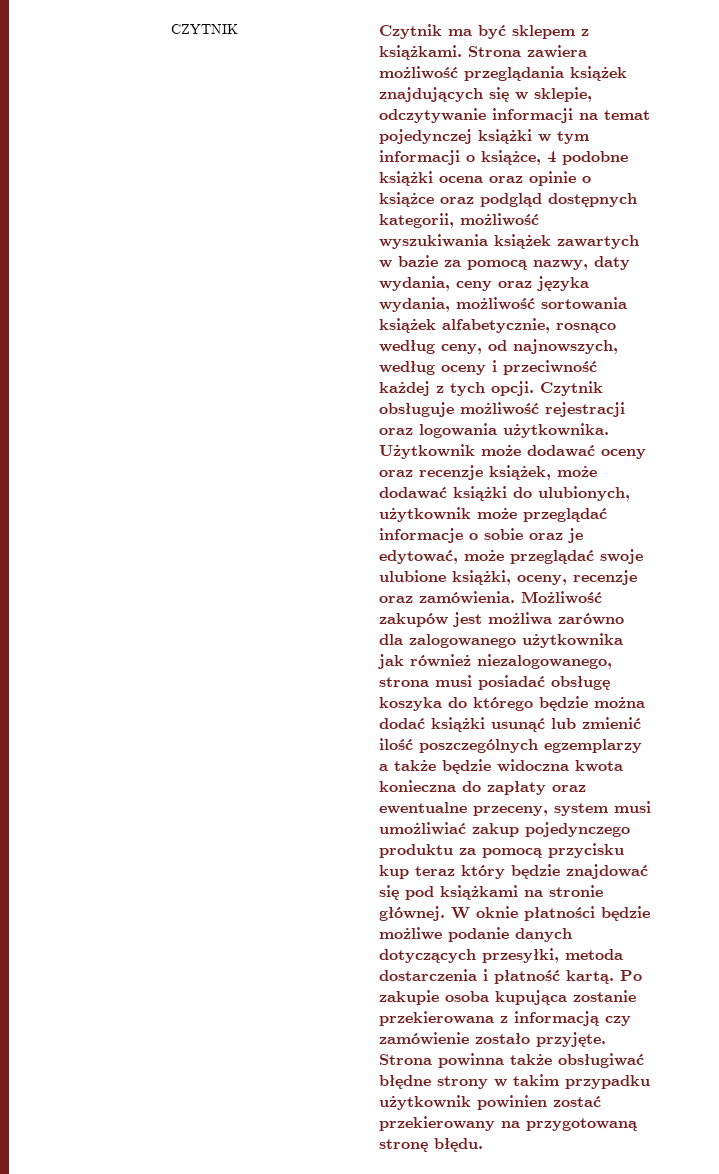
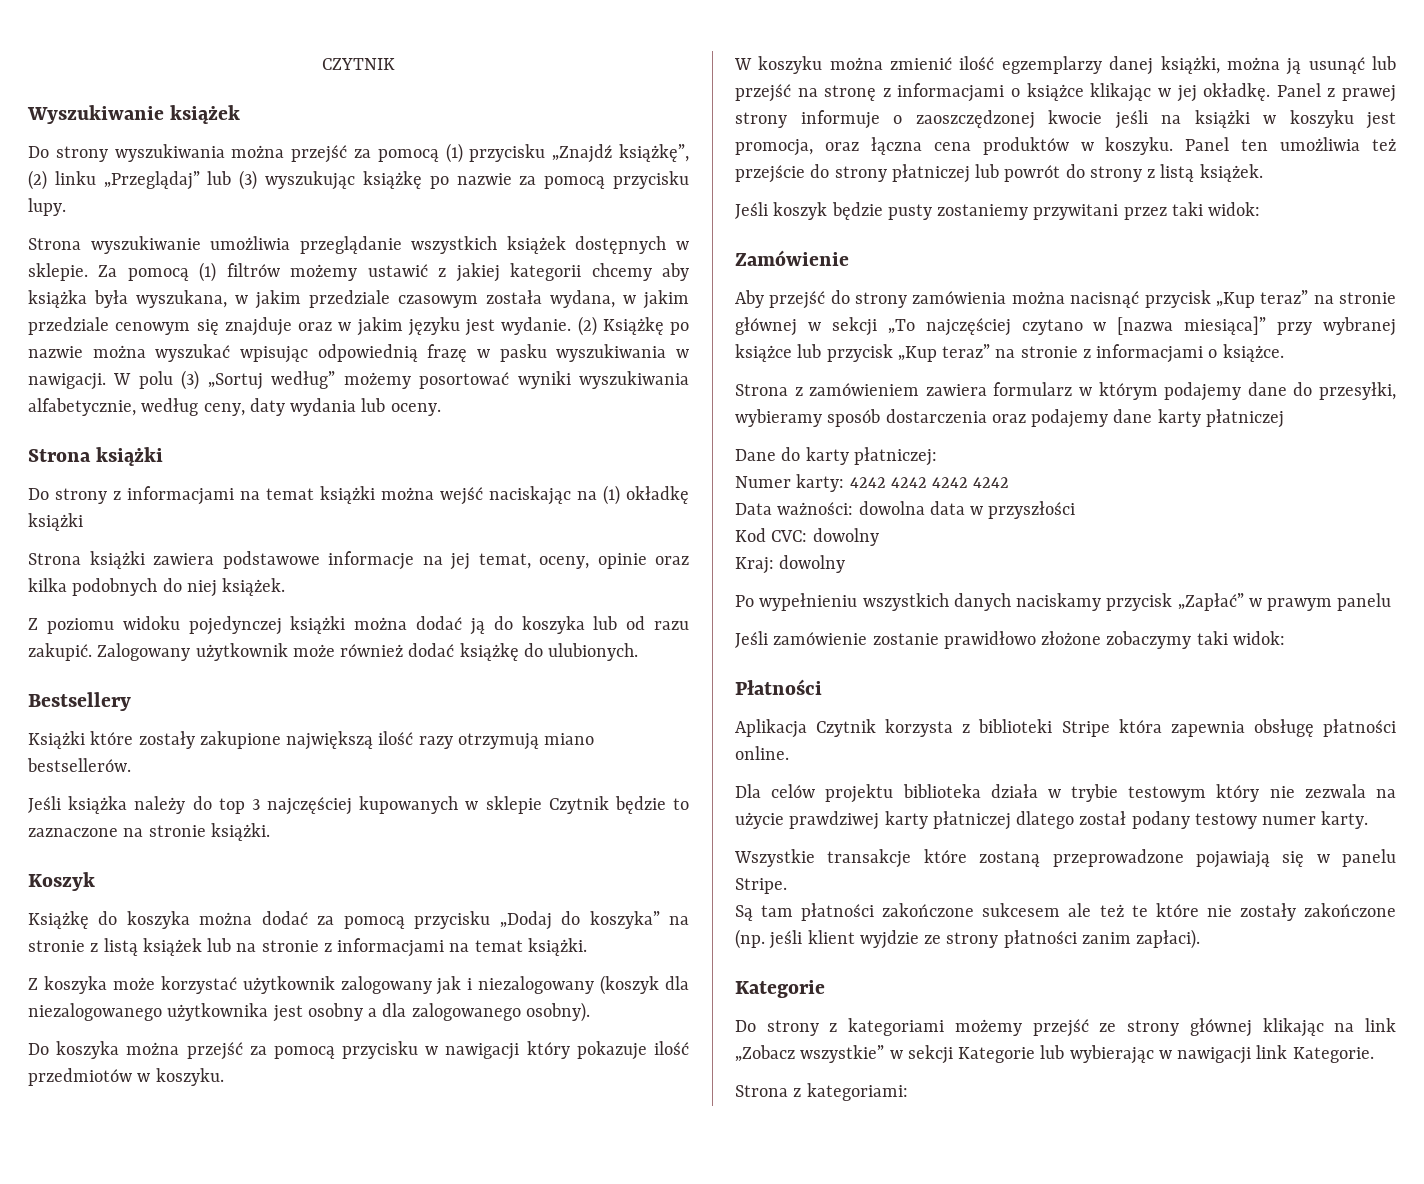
- Czytnik ma być sklepem z książkami. Strona zawiera możliwość przeglądania książek znajdujących się w sklepie, odczytywanie informacji na temat pojedynczej książki w tym informacji o książce, 4 podobne książki ocena oraz opinie o książce oraz podgląd dostępnych kategorii, możliwość wyszukiwania książek zawartych w bazie za pomocą nazwy, daty wydania, ceny oraz języka wydania, możliwość sortowania książek alfabetycznie, rosnąco według ceny, od najnowszych, według oceny i przeciwność każdej z tych opcji. Czytnik obsługuje możliwość rejestracji oraz logowania użytkownika. Użytkownik może dodawać oceny oraz recenzje książek, może dodawać książki do ulubionych, użytkownik może przeglądać informacje o sobie oraz je edytować, może przeglądać swoje ulubione książki, oceny, recenzje oraz zamówienia. Możliwość zakupów jest możliwa zarówno dla zalogowanego użytkownika jak również niezalogowanego, strona musi posiadać obsługę koszyka do którego będzie można dodać książki usunąć lub zmienić ilość poszczególnych egzemplarzy a także będzie widoczna kwota konieczna do zapłaty oraz ewentualne przeceny, system musi umożliwiać zakup pojedynczego produktu za pomocą przycisku kup teraz który będzie znajdować się pod książkami na stronie głównej. W oknie płatności będzie możliwe podanie danych dotyczących przesyłki, metoda dostarczenia i płatność kartą. Po zakupie osoba kupująca zostanie przekierowana z informacją czy zamówienie zostało przyjęte. Strona powinna także obsługiwać błędne strony w takim przypadku użytkownik powinien zostać przekierowany na przygotowaną stronę błędu.
+ Wyszukiwanie książek
+ Do strony wyszukiwania można przejść za pomocą (1) przycisku „Znajdź książkę”, (2) linku „Przeglądaj” lub (3) wyszukując książkę po nazwie za pomocą przycisku lupy.
+ Strona wyszukiwanie umożliwia przeglądanie wszystkich książek dostępnych w sklepie. Za pomocą (1) filtrów możemy ustawić z jakiej kategorii chcemy aby książka była wyszukana, w jakim przedziale czasowym została wydana, w jakim przedziale cenowym się znajduje oraz w jakim języku jest wydanie. (2) Książkę po nazwie można wyszukać wpisując odpowiednią frazę w pasku wyszukiwania w nawigacji. W polu (3) „Sortuj według” możemy posortować wyniki wyszukiwania alfabetycznie, według ceny, daty wydania lub oceny.
+ Strona książki
+ Do strony z informacjami na temat książki można wejść naciskając na (1) okładkę książki
+ Strona książki zawiera podstawowe informacje na jej temat, oceny, opinie oraz kilka podobnych do niej książek.
+ Z poziomu widoku pojedynczej książki można dodać ją do koszyka lub od razu zakupić. Zalogowany użytkownik może również dodać książkę do ulubionych.
+ Bestsellery
+ Książki które zostały zakupione największą ilość razy otrzymują miano bestsellerów.
+ Jeśli książka należy do top 3 najczęściej kupowanych w sklepie Czytnik będzie to zaznaczone na stronie książki.
+ Koszyk
+ Książkę do koszyka można dodać za pomocą przycisku „Dodaj do koszyka” na stronie z listą książek lub na stronie z informacjami na temat książki.
+ Z koszyka może korzystać użytkownik zalogowany jak i niezalogowany (koszyk dla niezalogowanego użytkownika jest osobny a dla zalogowanego osobny).
+ Do koszyka można przejść za pomocą przycisku w nawigacji który pokazuje ilość przedmiotów w koszyku.
+ W koszyku można zmienić ilość egzemplarzy danej książki, można ją usunąć lub przejść na stronę z informacjami o książce klikając w jej okładkę. Panel z prawej strony informuje o zaoszczędzonej kwocie jeśli na książki w koszyku jest promocja, oraz łączna cena produktów w koszyku. Panel ten umożliwia też przejście do strony płatniczej lub powrót do strony z listą książek.
+ Jeśli koszyk będzie pusty zostaniemy przywitani przez taki widok:
+ Zamówienie
+ Aby przejść do strony zamówienia można nacisnąć przycisk „Kup teraz” na stronie głównej w sekcji „To najczęściej czytano w [nazwa miesiąca]” przy wybranej książce lub przycisk „Kup teraz” na stronie z informacjami o książce.
+ Strona z zamówieniem zawiera formularz w którym podajemy dane do przesyłki, wybieramy sposób dostarczenia oraz podajemy dane karty płatniczej
+ Dane do karty płatniczej:
+ Numer karty: 4242 4242 4242 4242
+ Data ważności: dowolna data w przyszłości
+ Kod CVC: dowolny
+ Kraj: dowolny
+ Po wypełnieniu wszystkich danych naciskamy przycisk „Zapłać” w prawym panelu
+ Jeśli zamówienie zostanie prawidłowo złożone zobaczymy taki widok:
+ Płatności
+ Aplikacja Czytnik korzysta z biblioteki Stripe która zapewnia obsługę płatności online.
+ Dla celów projektu biblioteka działa w trybie testowym który nie zezwala na użycie prawdziwej karty płatniczej dlatego został podany testowy numer karty.
+ Wszystkie transakcje które zostaną przeprowadzone pojawiają się w panelu Stripe.
+ Są tam płatności zakończone sukcesem ale też te które nie zostały zakończone (np. jeśli klient wyjdzie ze strony płatności zanim zapłaci).
+ Kategorie
+ Do strony z kategoriami możemy przejść ze strony głównej klikając na link „Zobacz wszystkie” w sekcji Kategorie lub wybierając w nawigacji link Kategorie.
+ Strona z kategoriami:

